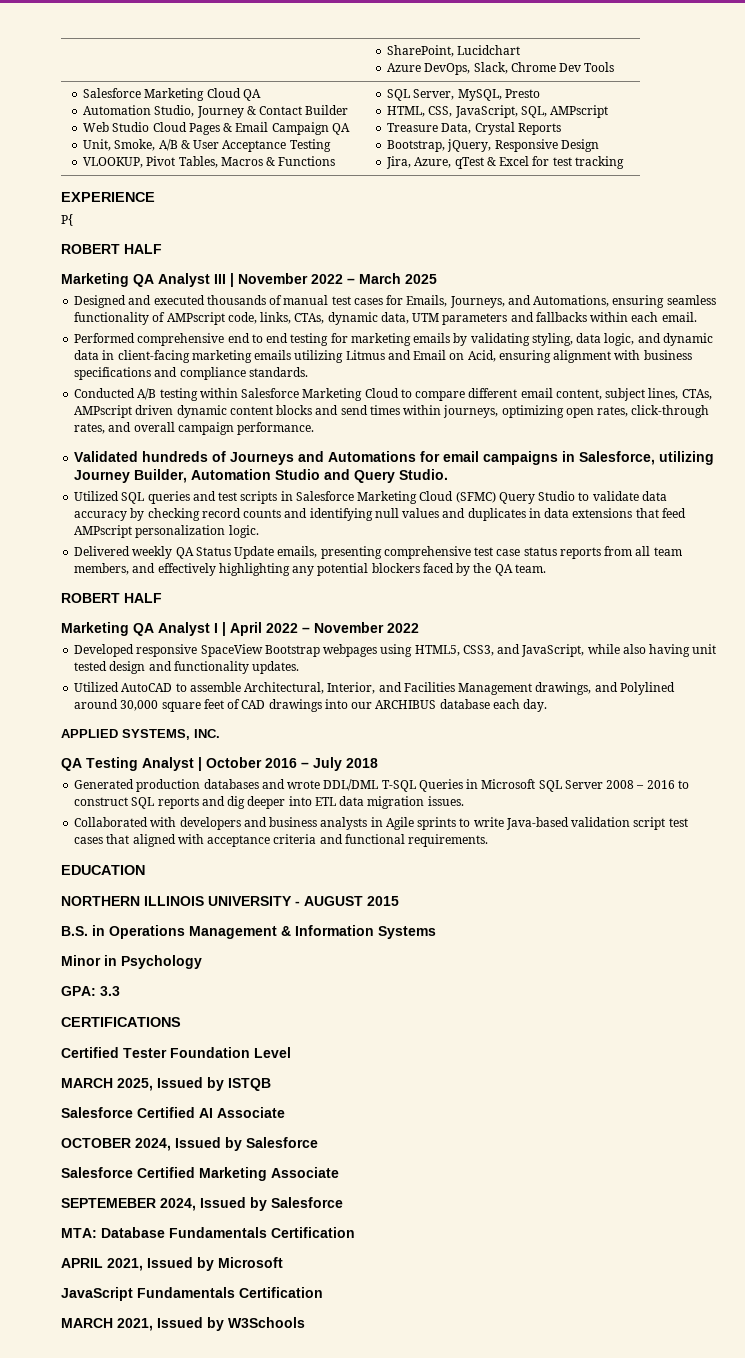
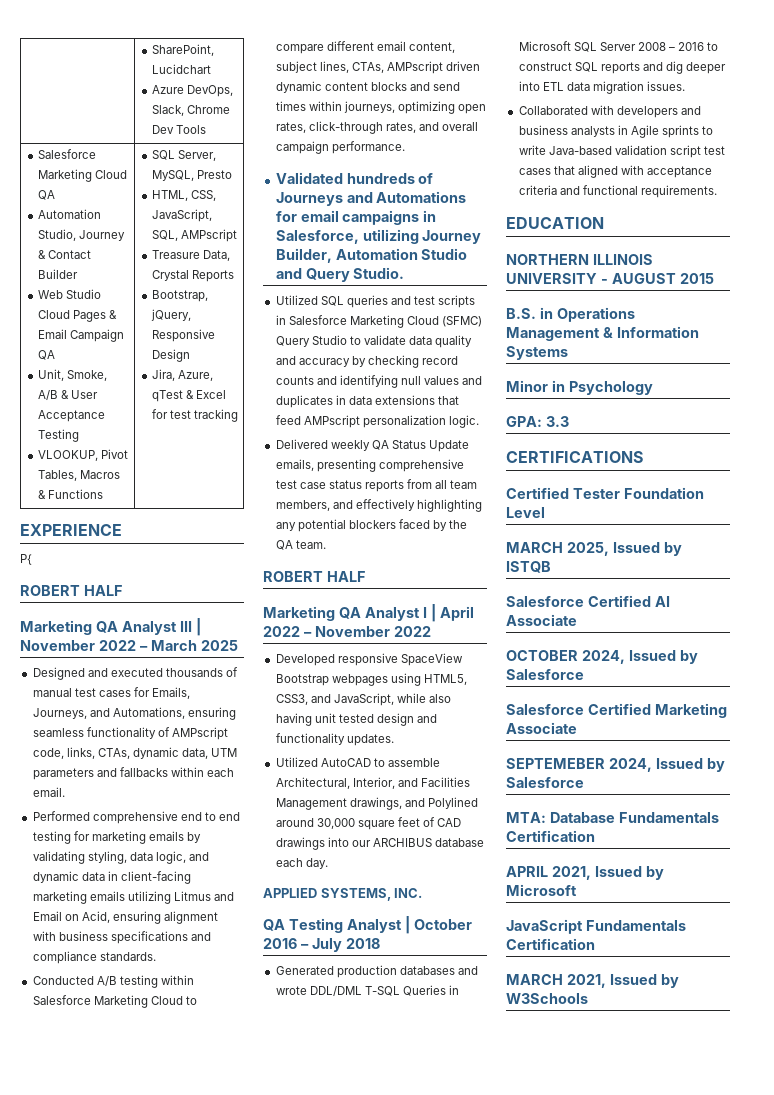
- Utilized SQL queries and test scripts in Salesforce Marketing Cloud (SFMC) Query Studio to validate data accuracy by checking record counts and identifying null values and duplicates in data extensions that feed AMPscript personalization logic.
+ Utilized SQL queries and test scripts in Salesforce Marketing Cloud (SFMC) Query Studio to validate data quality and accuracy by checking record counts and identifying null values and duplicates in data extensions that feed AMPscript personalization logic.

